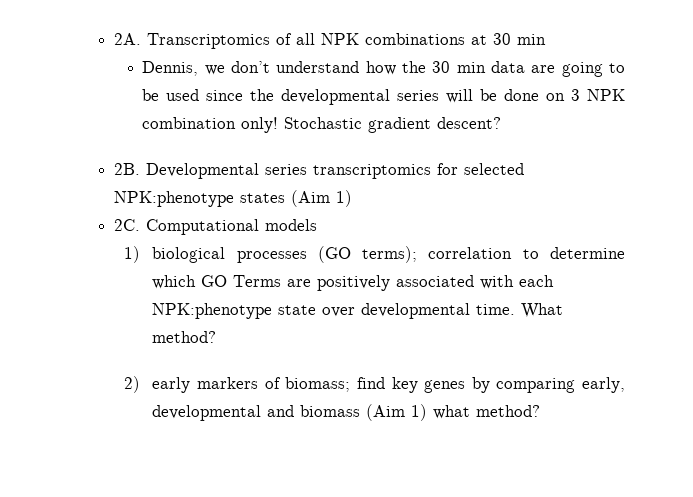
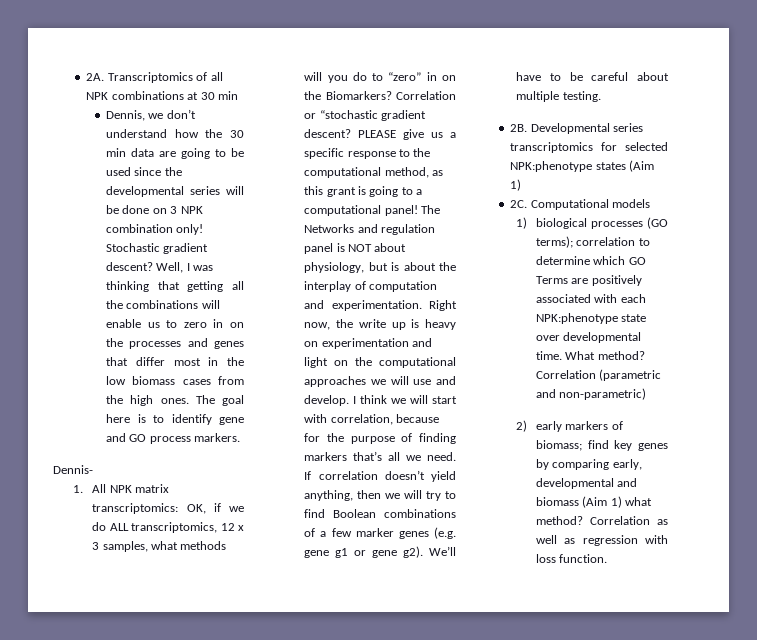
+ Well, I was thinking that getting all the combinations will enable us to zero in on the processes and genes that differ most in the low biomass cases from the high ones. The goal here is to identify gene and GO process markers.
+ Dennis-
+ 1. All NPK matrix transcriptomics: OK, if we do ALL transcriptomics, 12 x 3 samples, what methods will you do to “zero” in on the Biomarkers? Correlation or “stochastic gradient descent? PLEASE give us a specific response to the computational method, as this grant is going to a computational panel! The Networks and regulation panel is NOT about physiology, but is about the interplay of computation and experimentation. Right now, the write up is heavy on experimentation and light on the computational approaches we will use and develop. I think we will start with correlation, because for the purpose of finding markers that’s all we need. If correlation doesn’t yield anything, then we will try to find Boolean combinations of a few marker genes (e.g. gene g1 or gene g2). We’ll have to be careful about multiple testing.
+ Correlation (parametric and non-parametric)
+ Correlation as well as regression with loss function.

